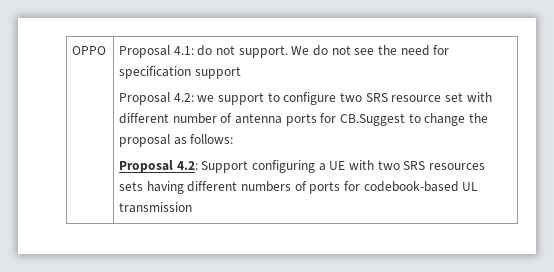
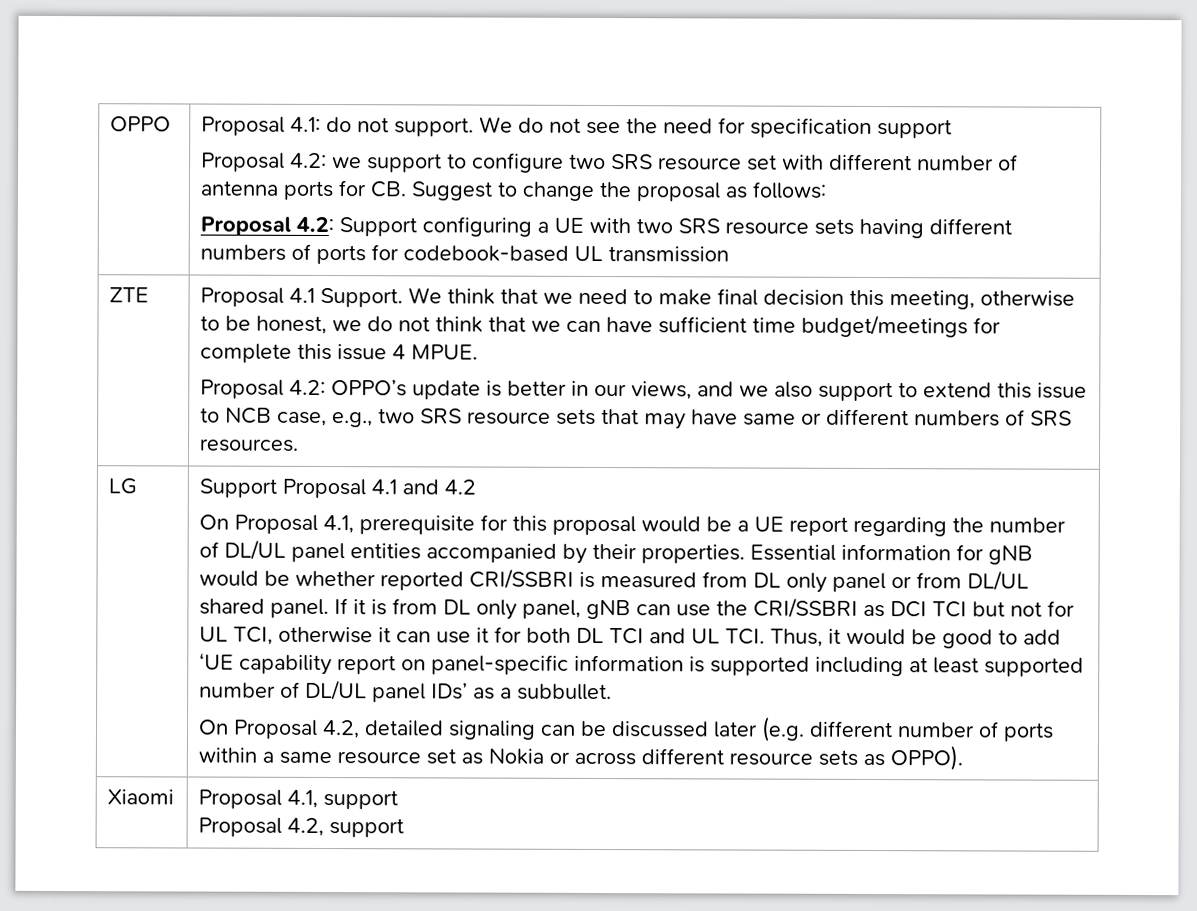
- Proposal 4.2: we support to configure two SRS resource set with different number of antenna ports for CB.Suggest to change the proposal as follows:
+ Proposal 4.2: we support to configure two SRS resource set with different number of antenna ports for CB. Suggest to change the proposal as follows:
- Proposal 4.2: Support configuring a UE with two SRS resources sets having different numbers of ports for codebook-based UL transmission
+ Proposal 4.2: Support configuring a UE with two SRS resource sets having different numbers of ports for codebook-based UL transmission
+ ZTE | Proposal 4.1 Support. We think that we need to make final decision this meeting, otherwise to be honest, we do not think that we can have sufficient time budget/meetings for complete this issue 4 MPUE.
+ Proposal 4.2: OPPO’s update is better in our views, and we also support to extend this issue to NCB case, e.g., two SRS resource sets that may have same or different numbers of SRS resources.
+ LG | Support Proposal 4.1 and 4.2
+ On Proposal 4.1, prerequisite for this proposal would be a UE report regarding the number of DL/UL panel entities accompanied by their properties. Essential information for gNB would be whether reported CRI/SSBRI is measured from DL only panel or from DL/UL shared panel. If it is from DL only panel, gNB can use the CRI/SSBRI as DCI TCI but not for UL TCI, otherwise it can use it for both DL TCI and UL TCI. Thus, it would be good to add ‘UE capability report on panel-specific information is supported including at least supported number of DL/UL panel IDs’ as a subbullet.
+ On Proposal 4.2, detailed signaling can be discussed later (e.g. different number of ports within a same resource set as Nokia or across different resource sets as OPPO).
+ Xiaomi | Proposal 4.1, support
+ Proposal 4.2, support

